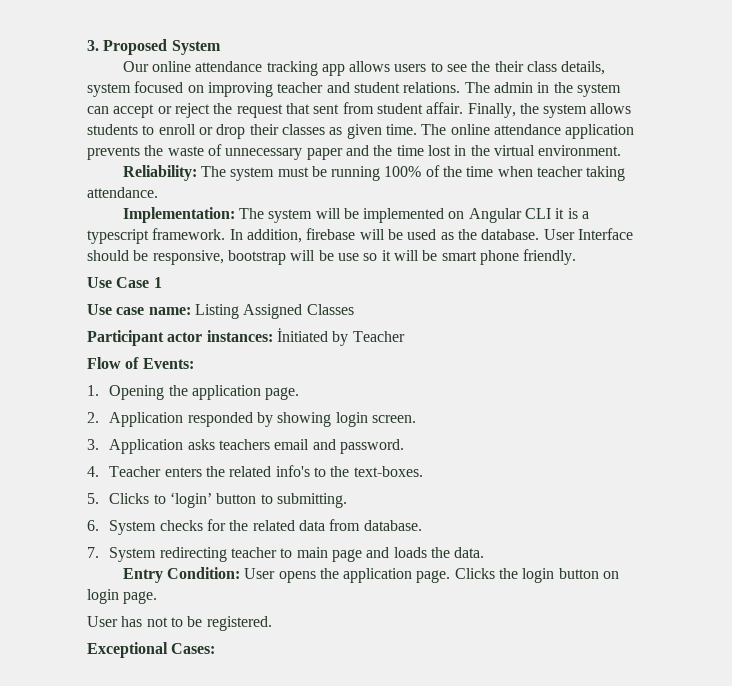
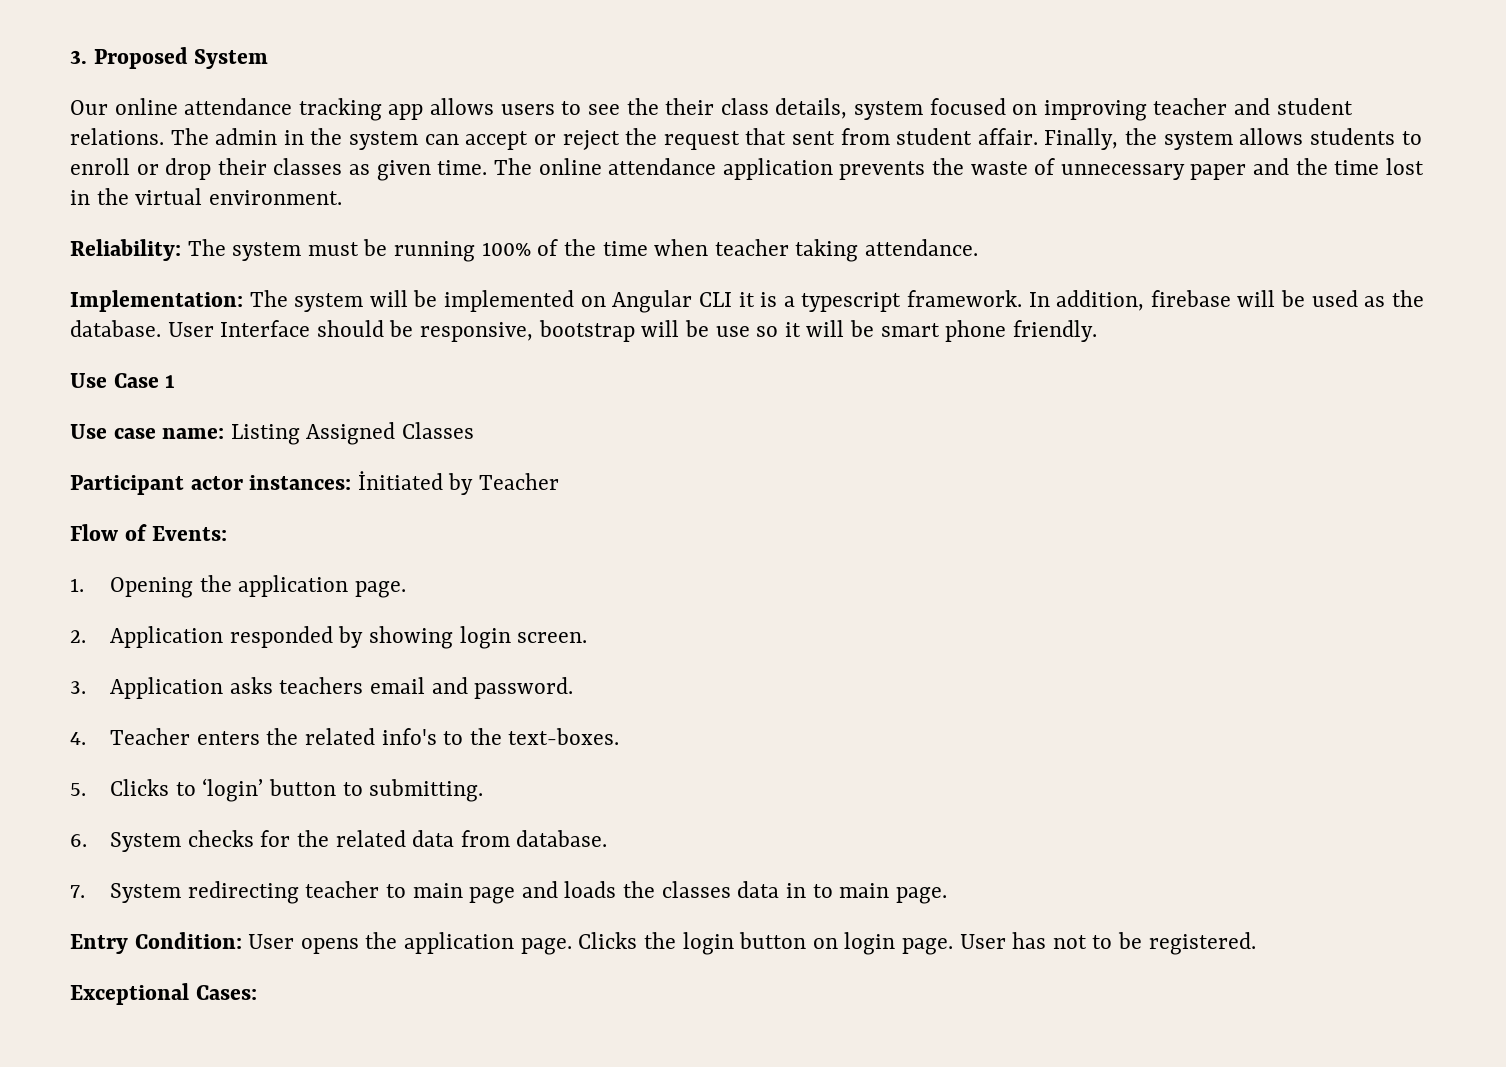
- 7. System redirecting teacher to main page and loads the data.
+ 7. System redirecting teacher to main page and loads the classes data in to main page.
- Clicks the login button on login page.
- User has not to be registered.
+ Clicks the login button on login page. User has not to be registered.

